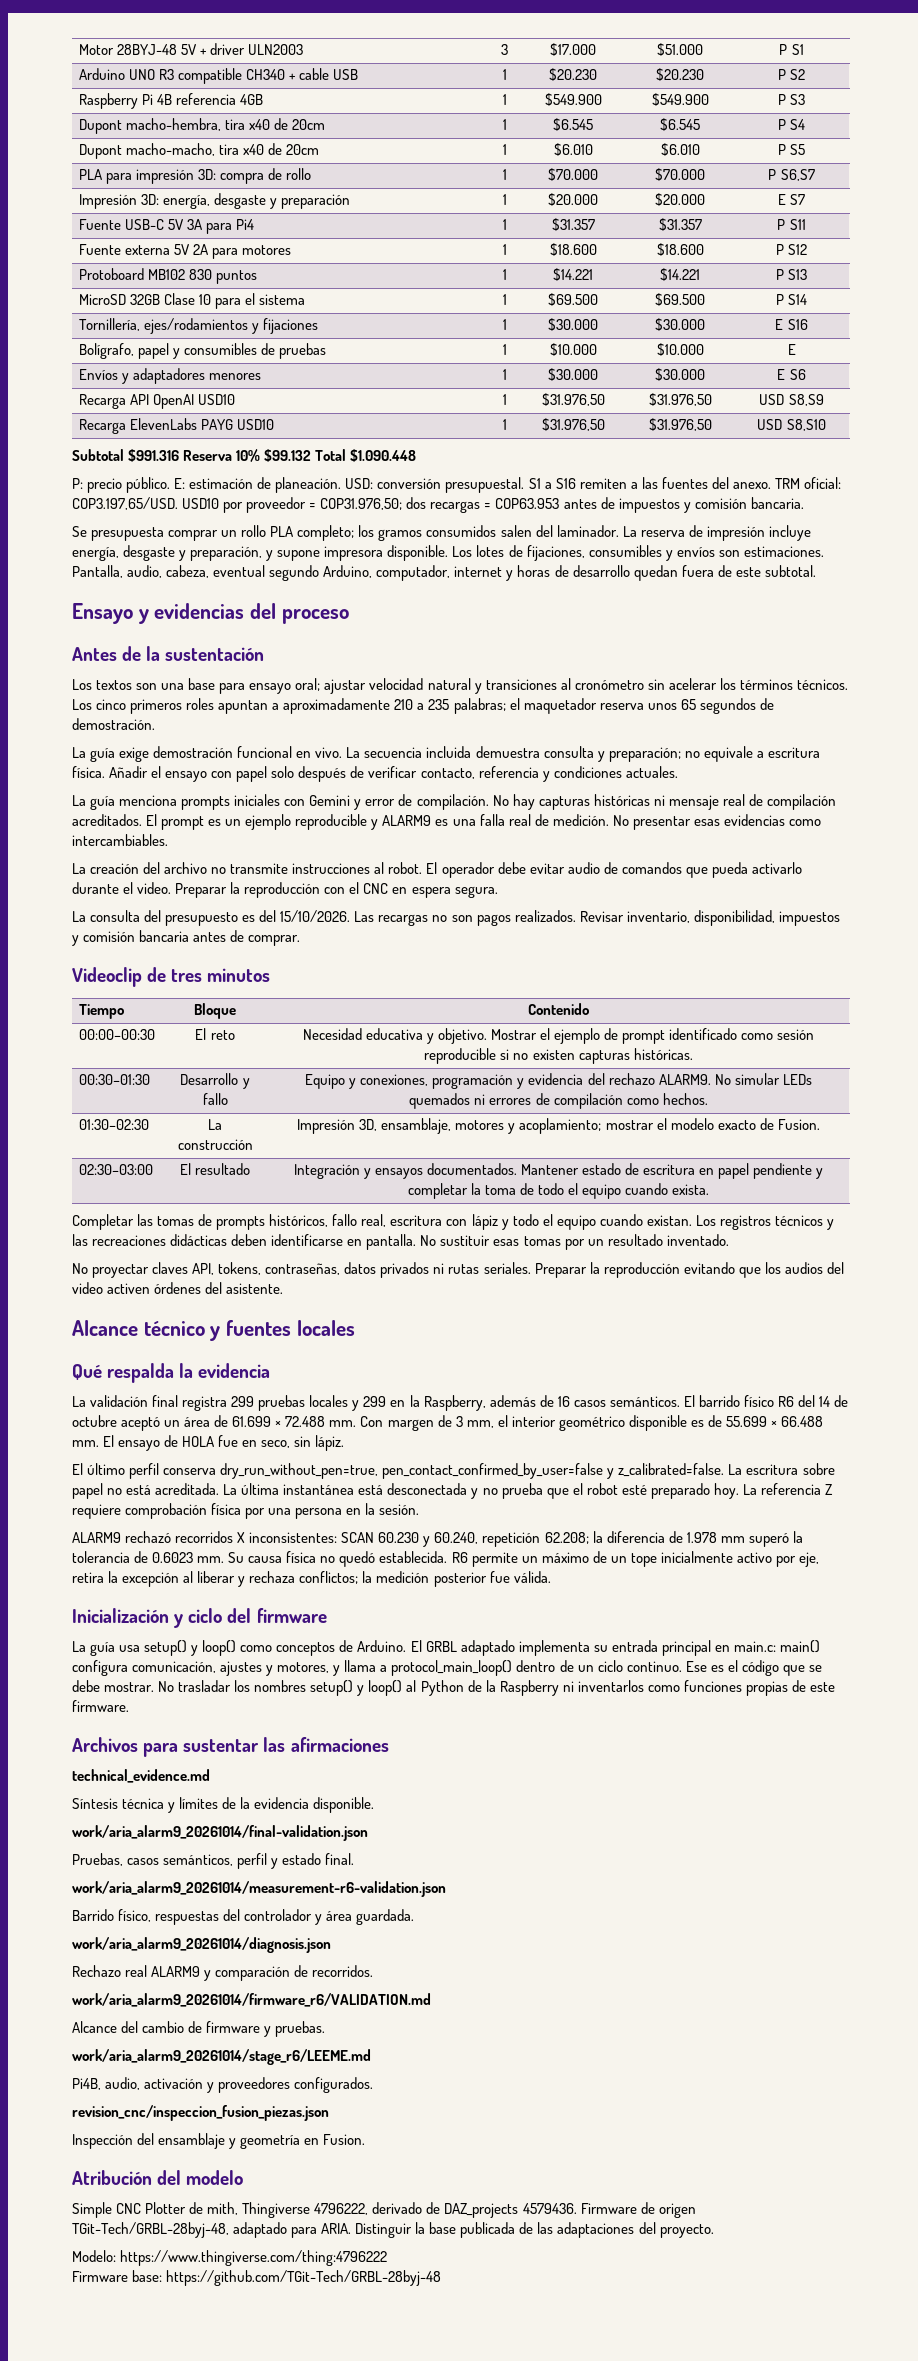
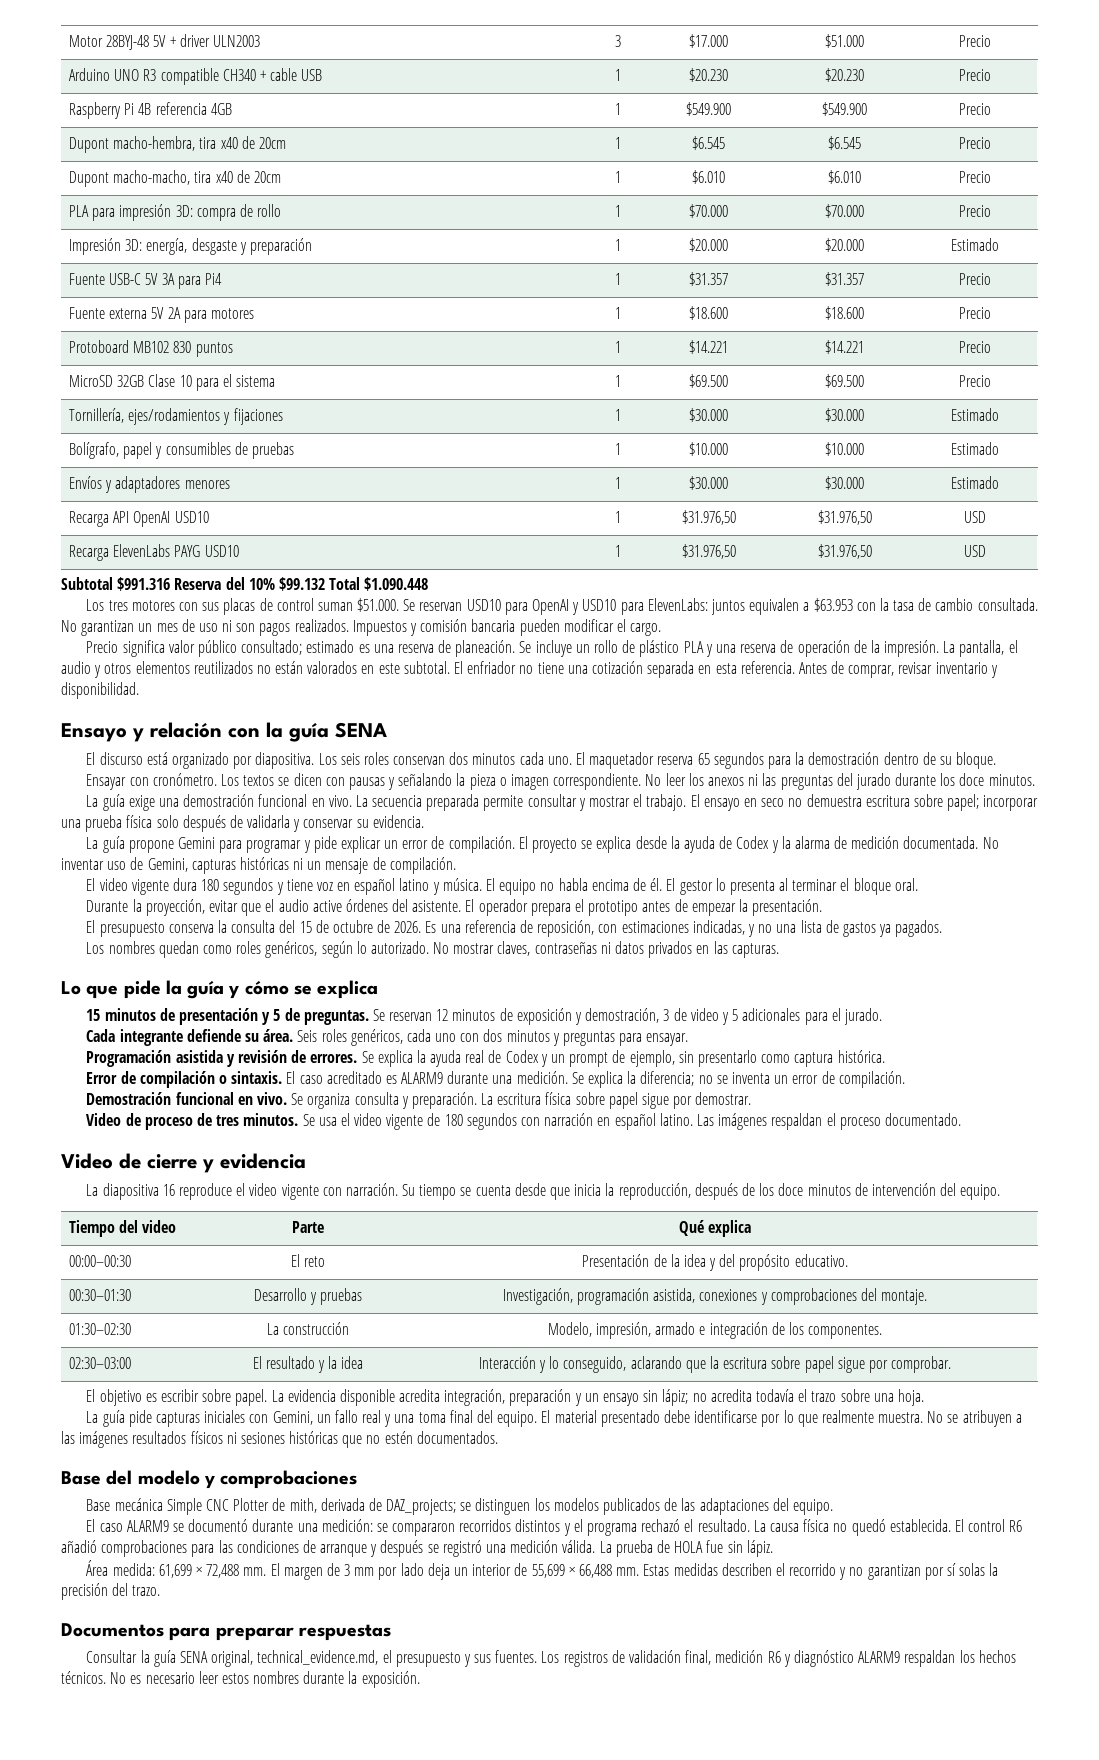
- Motor 28BYJ-48 5V + driver ULN2003 | 3 | $17.000 | $51.000 | P S1
+ Motor 28BYJ-48 5V + driver ULN2003 | 3 | $17.000 | $51.000 | Precio
- Arduino UNO R3 compatible CH340 + cable USB | 1 | $20.230 | $20.230 | P S2
+ Arduino UNO R3 compatible CH340 + cable USB | 1 | $20.230 | $20.230 | Precio
- Raspberry Pi 4B referencia 4GB | 1 | $549.900 | $549.900 | P S3
+ Raspberry Pi 4B referencia 4GB | 1 | $549.900 | $549.900 | Precio
- Dupont macho-hembra, tira x40 de 20cm | 1 | $6.545 | $6.545 | P S4
+ Dupont macho-hembra, tira x40 de 20cm | 1 | $6.545 | $6.545 | Precio
- Dupont macho-macho, tira x40 de 20cm | 1 | $6.010 | $6.010 | P S5
+ Dupont macho-macho, tira x40 de 20cm | 1 | $6.010 | $6.010 | Precio
- PLA para impresión 3D: compra de rollo | 1 | $70.000 | $70.000 | P S6,S7
+ PLA para impresión 3D: compra de rollo | 1 | $70.000 | $70.000 | Precio
- Impresión 3D: energía, desgaste y preparación | 1 | $20.000 | $20.000 | E S7
+ Impresión 3D: energía, desgaste y preparación | 1 | $20.000 | $20.000 | Estimado
- Fuente USB-C 5V 3A para Pi4 | 1 | $31.357 | $31.357 | P S11
+ Fuente USB-C 5V 3A para Pi4 | 1 | $31.357 | $31.357 | Precio
- Fuente externa 5V 2A para motores | 1 | $18.600 | $18.600 | P S12
+ Fuente externa 5V 2A para motores | 1 | $18.600 | $18.600 | Precio
- Protoboard MB102 830 puntos | 1 | $14.221 | $14.221 | P S13
+ Protoboard MB102 830 puntos | 1 | $14.221 | $14.221 | Precio
- MicroSD 32GB Clase 10 para el sistema | 1 | $69.500 | $69.500 | P S14
+ MicroSD 32GB Clase 10 para el sistema | 1 | $69.500 | $69.500 | Precio
- Tornillería, ejes/rodamientos y fijaciones | 1 | $30.000 | $30.000 | E S16
+ Tornillería, ejes/rodamientos y fijaciones | 1 | $30.000 | $30.000 | Estimado
- Bolígrafo, papel y consumibles de pruebas | 1 | $10.000 | $10.000 | E
+ Bolígrafo, papel y consumibles de pruebas | 1 | $10.000 | $10.000 | Estimado
- Envíos y adaptadores menores | 1 | $30.000 | $30.000 | E S6
+ Envíos y adaptadores menores | 1 | $30.000 | $30.000 | Estimado
- Recarga API OpenAI USD10 | 1 | $31.976,50 | $31.976,50 | USD S8,S9
+ Recarga API OpenAI USD10 | 1 | $31.976,50 | $31.976,50 | USD
- Recarga ElevenLabs PAYG USD10 | 1 | $31.976,50 | $31.976,50 | USD S8,S10
+ Recarga ElevenLabs PAYG USD10 | 1 | $31.976,50 | $31.976,50 | USD
- Subtotal $991.316 Reserva 10% $99.132 Total $1.090.448
+ Subtotal $991.316 Reserva del 10% $99.132 Total $1.090.448
- P: precio público. E: estimación de planeación. USD: conversión presupuestal. S1 a S16 remiten a las fuentes del anexo. TRM oficial: COP3.197,65/USD. USD10 por proveedor = COP31.976,50; dos recargas = COP63.953 antes de impuestos y comisión bancaria.
- Se presupuesta comprar un rollo PLA completo; los gramos consumidos salen del laminador. La reserva de impresión incluye energía, desgaste y preparación, y supone impresora disponible. Los lotes de fijaciones, consumibles y envíos son estimaciones. Pantalla, audio, cabeza, eventual segundo Arduino, computador, internet y horas de desarrollo quedan fuera de este subtotal.
- Ensayo y evidencias del proceso
- Antes de la sustentación
- Los textos son una base para ensayo oral; ajustar velocidad natural y transiciones al cronómetro sin acelerar los términos técnicos. Los cinco primeros roles apuntan a aproximadamente 210 a 235 palabras; el maquetador reserva unos 65 segundos de demostración.
+ Los tres motores con sus placas de control suman $51.000. Se reservan USD10 para OpenAI y USD10 para ElevenLabs: juntos equivalen a $63.953 con la tasa de cambio consultada. No garantizan un mes de uso ni son pagos realizados. Impuestos y comisión bancaria pueden modificar el cargo.
+ Precio significa valor público consultado; estimado es una reserva de planeación. Se incluye un rollo de plástico PLA y una reserva de operación de la impresión. La pantalla, el audio y otros elementos reutilizados no están valorados en este subtotal. El enfriador no tiene una cotización separada en esta referencia. Antes de comprar, revisar inventario y disponibilidad.
+ Ensayo y relación con la guía SENA
+ El discurso está organizado por diapositiva. Los seis roles conservan dos minutos cada uno. El maquetador reserva 65 segundos para la demostración dentro de su bloque.
+ Ensayar con cronómetro. Los textos se dicen con pausas y señalando la pieza o imagen correspondiente. No leer los anexos ni las preguntas del jurado durante los doce minutos.
- La guía exige demostración funcional en vivo.
+ La guía exige una demostración funcional en vivo.
- La secuencia incluida demuestra consulta y preparación; no equivale a escritura física. Añadir el ensayo con papel solo después de verificar contacto, referencia y condiciones actuales.
- La guía menciona prompts iniciales con Gemini y error de compilación. No hay capturas históricas ni mensaje real de compilación acreditados. El prompt es un ejemplo reproducible y ALARM9 es una falla real de medición. No presentar esas evidencias como intercambiables.
- La creación del archivo no transmite instrucciones al robot. El operador debe evitar audio de comandos que pueda activarlo durante el video. Preparar la reproducción con el CNC en espera segura.
- La consulta del presupuesto es del 15/10/2026. Las recargas no son pagos realizados. Revisar inventario, disponibilidad, impuestos y comisión bancaria antes de comprar.
- Videoclip de tres minutos
- Tiempo | Bloque | Contenido
- 00:00–00:30 | El reto | Necesidad educativa y objetivo. Mostrar el ejemplo de prompt identificado como sesión reproducible si no existen capturas históricas.
- 00:30–01:30 | Desarrollo y fallo | Equipo y conexiones, programación y evidencia del rechazo ALARM9. No simular LEDs quemados ni errores de compilación como hechos.
- 01:30–02:30 | La construcción | Impresión 3D, ensamblaje, motores y acoplamiento; mostrar el modelo exacto de Fusion.
- 02:30–03:00 | El resultado | Integración y ensayos documentados. Mantener estado de escritura en papel pendiente y completar la toma de todo el equipo cuando exista.
- Completar las tomas de prompts históricos, fallo real, escritura con lápiz y todo el equipo cuando existan. Los registros técnicos y las recreaciones didácticas deben identificarse en pantalla. No sustituir esas tomas por un resultado inventado.
- No proyectar claves API, tokens, contraseñas, datos privados ni rutas seriales. Preparar la reproducción evitando que los audios del video activen órdenes del asistente.
- Alcance técnico y fuentes locales
- Qué respalda la evidencia
- La validación final registra 299 pruebas locales y 299 en la Raspberry, además de 16 casos semánticos. El barrido físico R6 del 14 de octubre aceptó un área de 61.699 × 72.488 mm. Con margen de 3 mm, el interior geométrico disponible es de 55.699 × 66.488 mm. El ensayo de HOLA fue en seco, sin lápiz.
- El último perfil conserva dry_run_without_pen=true, pen_contact_confirmed_by_user=false y z_calibrated=false. La escritura sobre papel no está acreditada. La última instantánea está desconectada y no prueba que el robot esté preparado hoy. La referencia Z requiere comprobación física por una persona en la sesión.
- ALARM9 rechazó recorridos X inconsistentes: SCAN 60.230 y 60.240, repetición 62.208; la diferencia de 1.978 mm superó la tolerancia de 0.6023 mm. Su causa física no quedó establecida.
+ La secuencia preparada permite consultar y mostrar el trabajo. El ensayo en seco no demuestra escritura sobre papel; incorporar una prueba física solo después de validarla y conservar su evidencia.
+ La guía propone Gemini para programar y pide explicar un error de compilación. El proyecto se explica desde la ayuda de Codex y la alarma de medición documentada. No inventar uso de Gemini, capturas históricas ni un mensaje de compilación.
+ El video vigente dura 180 segundos y tiene voz en español latino y música. El equipo no habla encima de él. El gestor lo presenta al terminar el bloque oral.
+ Durante la proyección, evitar que el audio active órdenes del asistente. El operador prepara el prototipo antes de empezar la presentación.
+ El presupuesto conserva la consulta del 15 de octubre de 2026. Es una referencia de reposición, con estimaciones indicadas, y no una lista de gastos ya pagados.
+ Los nombres quedan como roles genéricos, según lo autorizado. No mostrar claves, contraseñas ni datos privados en las capturas.
+ Lo que pide la guía y cómo se explica
+ 15 minutos de presentación y 5 de preguntas. Se reservan 12 minutos de exposición y demostración, 3 de video y 5 adicionales para el jurado.
+ Cada integrante defiende su área. Seis roles genéricos, cada uno con dos minutos y preguntas para ensayar.
+ Programación asistida y revisión de errores. Se explica la ayuda real de Codex y un prompt de ejemplo, sin presentarlo como captura histórica.
+ Error de compilación o sintaxis. El caso acreditado es ALARM9 durante una medición. Se explica la diferencia; no se inventa un error de compilación.
+ Demostración funcional en vivo. Se organiza consulta y preparación. La escritura física sobre papel sigue por demostrar.
+ Video de proceso de tres minutos. Se usa el video vigente de 180 segundos con narración en español latino. Las imágenes respaldan el proceso documentado.
+ Video de cierre y evidencia
+ La diapositiva 16 reproduce el video vigente con narración. Su tiempo se cuenta desde que inicia la reproducción, después de los doce minutos de intervención del equipo.
+ Tiempo del video | Parte | Qué explica
+ 00:00–00:30 | El reto | Presentación de la idea y del propósito educativo.
+ 00:30–01:30 | Desarrollo y pruebas | Investigación, programación asistida, conexiones y comprobaciones del montaje.
+ 01:30–02:30 | La construcción | Modelo, impresión, armado e integración de los componentes.
+ 02:30–03:00 | El resultado y la idea | Interacción y lo conseguido, aclarando que la escritura sobre papel sigue por comprobar.
+ El objetivo es escribir sobre papel. La evidencia disponible acredita integración, preparación y un ensayo sin lápiz; no acredita todavía el trazo sobre una hoja.
+ La guía pide capturas iniciales con Gemini, un fallo real y una toma final del equipo. El material presentado debe identificarse por lo que realmente muestra. No se atribuyen a las imágenes resultados físicos ni sesiones históricas que no estén documentados.
+ Base del modelo y comprobaciones
+ Base mecánica Simple CNC Plotter de mith, derivada de DAZ_projects; se distinguen los modelos publicados de las adaptaciones del equipo.
+ El caso ALARM9 se documentó durante una medición: se compararon recorridos distintos y el programa rechazó el resultado. La causa física no quedó establecida.
- R6 permite un máximo de un tope inicialmente activo por eje, retira la excepción al liberar y rechaza conflictos; la medición posterior fue válida.
- Inicialización y ciclo del firmware
- La guía usa setup() y loop() como conceptos de Arduino. El GRBL adaptado implementa su entrada principal en main.c: main() configura comunicación, ajustes y motores, y llama a protocol_main_loop() dentro de un ciclo continuo. Ese es el código que se debe mostrar. No trasladar los nombres setup() y loop() al Python de la Raspberry ni inventarlos como funciones propias de este firmware.
- Archivos para sustentar las afirmaciones
- technical_evidence.md
- Síntesis técnica y límites de la evidencia disponible.
- work/aria_alarm9_20261014/final-validation.json
- Pruebas, casos semánticos, perfil y estado final.
- work/aria_alarm9_20261014/measurement-r6-validation.json
- Barrido físico, respuestas del controlador y área guardada.
- work/aria_alarm9_20261014/diagnosis.json
- Rechazo real ALARM9 y comparación de recorridos.
- work/aria_alarm9_20261014/firmware_r6/VALIDATION.md
- Alcance del cambio de firmware y pruebas.
- work/aria_alarm9_20261014/stage_r6/LEEME.md
- Pi4B, audio, activación y proveedores configurados.
- revision_cnc/inspeccion_fusion_piezas.json
- Inspección del ensamblaje y geometría en Fusion.
- Atribución del modelo
- Simple CNC Plotter de mith, Thingiverse 4796222, derivado de DAZ_projects 4579436. Firmware de origen TGit-Tech/GRBL-28byj-48, adaptado para ARIA. Distinguir la base publicada de las adaptaciones del proyecto.
- Modelo: https://www.thingiverse.com/thing:4796222
- Firmware base: https://github.com/TGit-Tech/GRBL-28byj-48
+ El control R6 añadió comprobaciones para las condiciones de arranque y después se registró una medición válida. La prueba de HOLA fue sin lápiz.
+ Área medida: 61,699 × 72,488 mm. El margen de 3 mm por lado deja un interior de 55,699 × 66,488 mm. Estas medidas describen el recorrido y no garantizan por sí solas la precisión del trazo.
+ Documentos para preparar respuestas
+ Consultar la guía SENA original, technical_evidence.md, el presupuesto y sus fuentes. Los registros de validación final, medición R6 y diagnóstico ALARM9 respaldan los hechos técnicos. No es necesario leer estos nombres durante la exposición.

